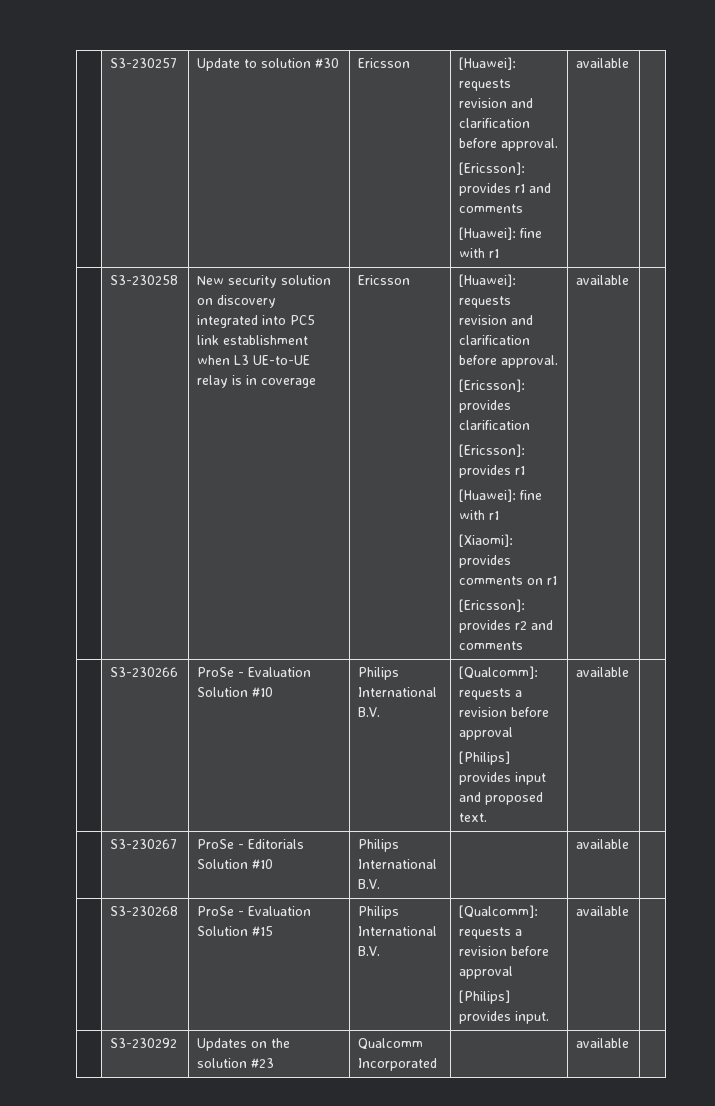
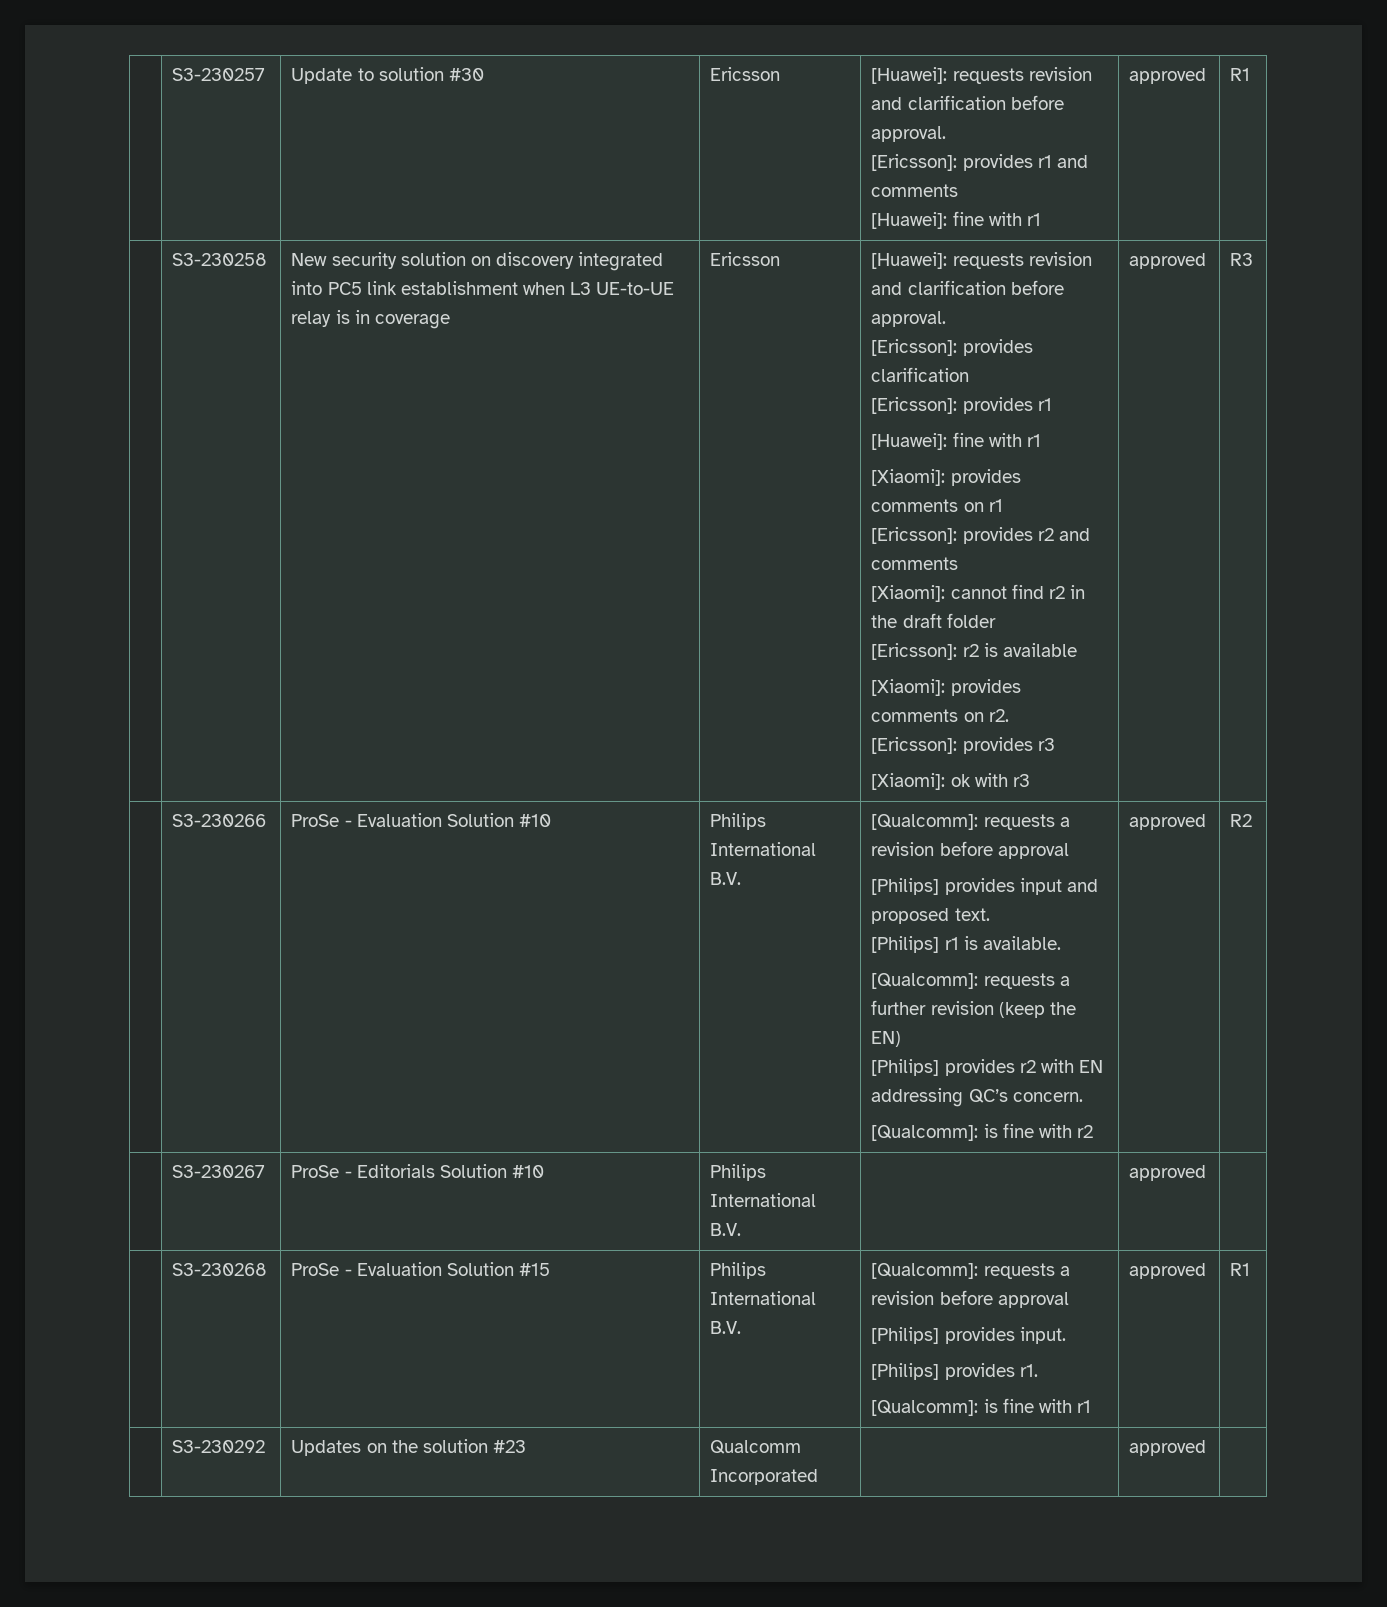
  | S3-230257 | Update to solution #30 | Ericsson | [Huawei]: requests revision and clarification before approval.
  [Ericsson]: provides r1 and comments
- [Huawei]: fine with r1 | available |
+ [Huawei]: fine with r1 | approved | R1
- [Ericsson]: provides r2 and comments | available
+ [Ericsson]: provides r2 and comments
+ [Xiaomi]: cannot find r2 in the draft folder
+ [Ericsson]: r2 is available
+ [Xiaomi]: provides comments on r2.
+ [Ericsson]: provides r3
+ [Xiaomi]: ok with r3 | approved | R3
- [Philips] provides input and proposed text. | available
+ [Philips] provides input and proposed text.
+ [Philips] r1 is available.
+ [Qualcomm]: requests a further revision (keep the EN)
+ [Philips] provides r2 with EN addressing QC’s concern.
+ [Qualcomm]: is fine with r2 | approved | R2
- | S3-230267 | ProSe - Editorials Solution #10 | Philips International B.V. | | available |
+ | S3-230267 | ProSe - Editorials Solution #10 | Philips International B.V. | | approved |
  | S3-230268 | ProSe - Evaluation Solution #15 | Philips International B.V. | [Qualcomm]: requests a revision before approval
- [Philips] provides input. | available |
+ [Philips] provides input.
+ [Philips] provides r1.
+ [Qualcomm]: is fine with r1 | approved | R1
- | S3-230292 | Updates on the solution #23 | Qualcomm Incorporated | | available |
+ | S3-230292 | Updates on the solution #23 | Qualcomm Incorporated | | approved |

